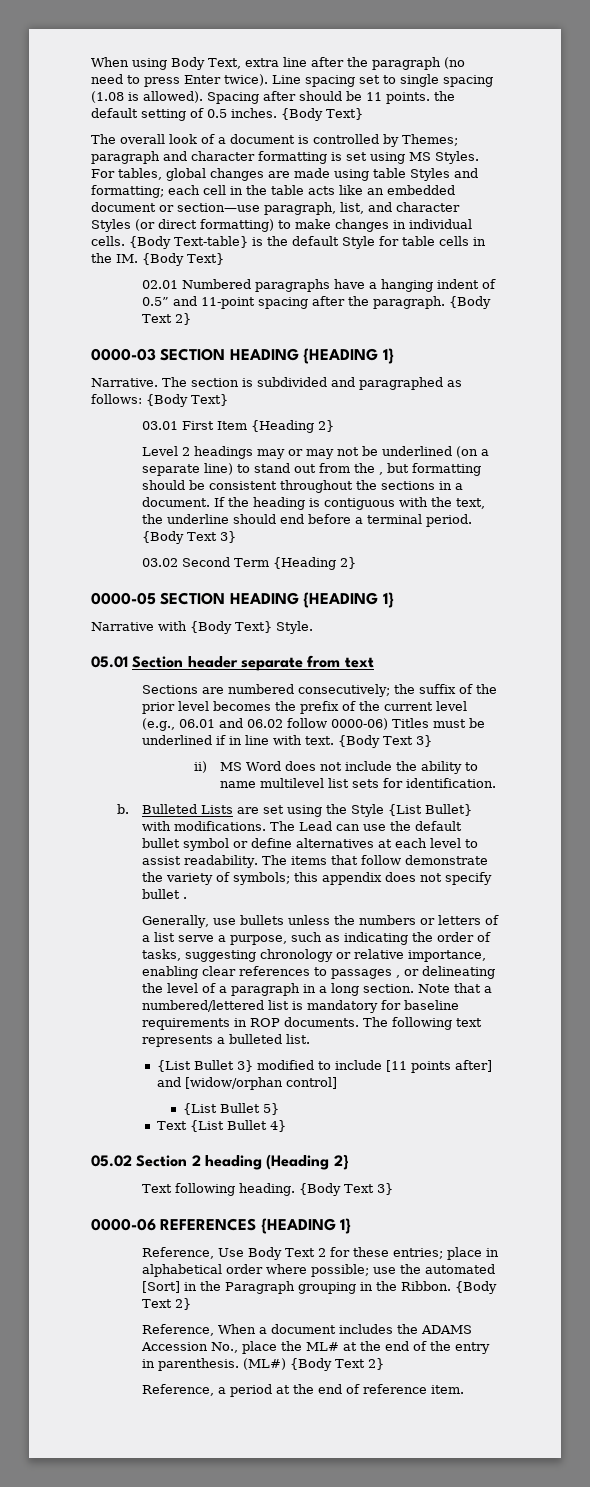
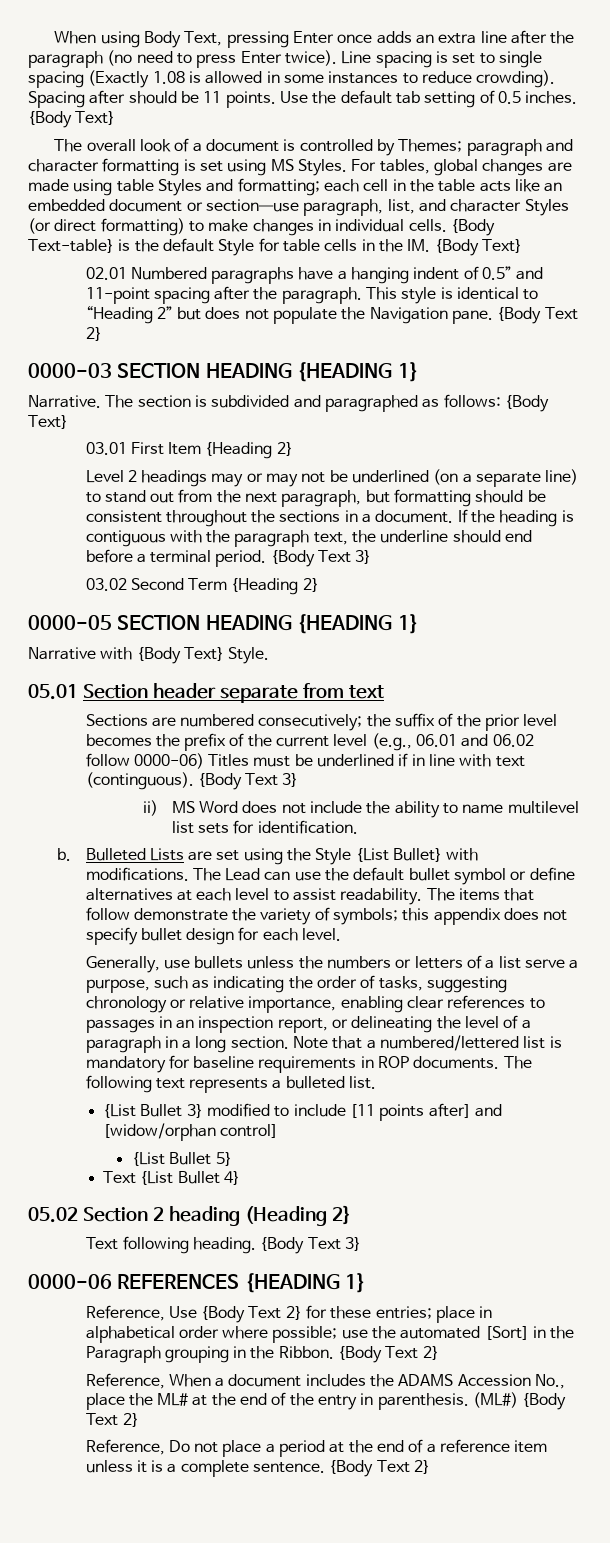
- When using Body Text, extra line after the paragraph (no need to press Enter twice).
+ When using Body Text, pressing Enter once adds an extra line after the paragraph (no need to press Enter twice).
- Line spacing set to single spacing (1.08 is allowed).
+ Line spacing is set to single spacing (Exactly 1.08 is allowed in some instances to reduce crowding).
- Spacing after should be 11 points. the default setting of 0.5 inches.
+ Spacing after should be 11 points. Use the default tab setting of 0.5 inches.
+ This style is identical to “Heading 2” but does not populate the Navigation pane.
- Level 2 headings may or may not be underlined (on a separate line) to stand out from the , but formatting should be consistent throughout the sections in a document.
+ Level 2 headings may or may not be underlined (on a separate line) to stand out from the next paragraph, but formatting should be consistent throughout the sections in a document.
- If the heading is contiguous with the text, the underline should end before a terminal period.
+ If the heading is contiguous with the paragraph text, the underline should end before a terminal period.
- Sections are numbered consecutively; the suffix of the prior level becomes the prefix of the current level (e.g., 06.01 and 06.02 follow 0000-06) Titles must be underlined if in line with text.
+ Sections are numbered consecutively; the suffix of the prior level becomes the prefix of the current level (e.g., 06.01 and 06.02 follow 0000-06) Titles must be underlined if in line with text (continguous).
- The items that follow demonstrate the variety of symbols; this appendix does not specify bullet .
+ The items that follow demonstrate the variety of symbols; this appendix does not specify bullet design for each level.
- Generally, use bullets unless the numbers or letters of a list serve a purpose, such as indicating the order of tasks, suggesting chronology or relative importance, enabling clear references to passages , or delineating the level of a paragraph in a long section.
+ Generally, use bullets unless the numbers or letters of a list serve a purpose, such as indicating the order of tasks, suggesting chronology or relative importance, enabling clear references to passages in an inspection report, or delineating the level of a paragraph in a long section.
- Reference, Use Body Text 2 for these entries; place in alphabetical order where possible; use the automated [Sort] in the Paragraph grouping in the Ribbon.
+ Reference, Use {Body Text 2} for these entries; place in alphabetical order where possible; use the automated [Sort] in the Paragraph grouping in the Ribbon.
- Reference, a period at the end of reference item.
+ Reference, Do not place a period at the end of a reference item unless it is a complete sentence. {Body Text 2}

